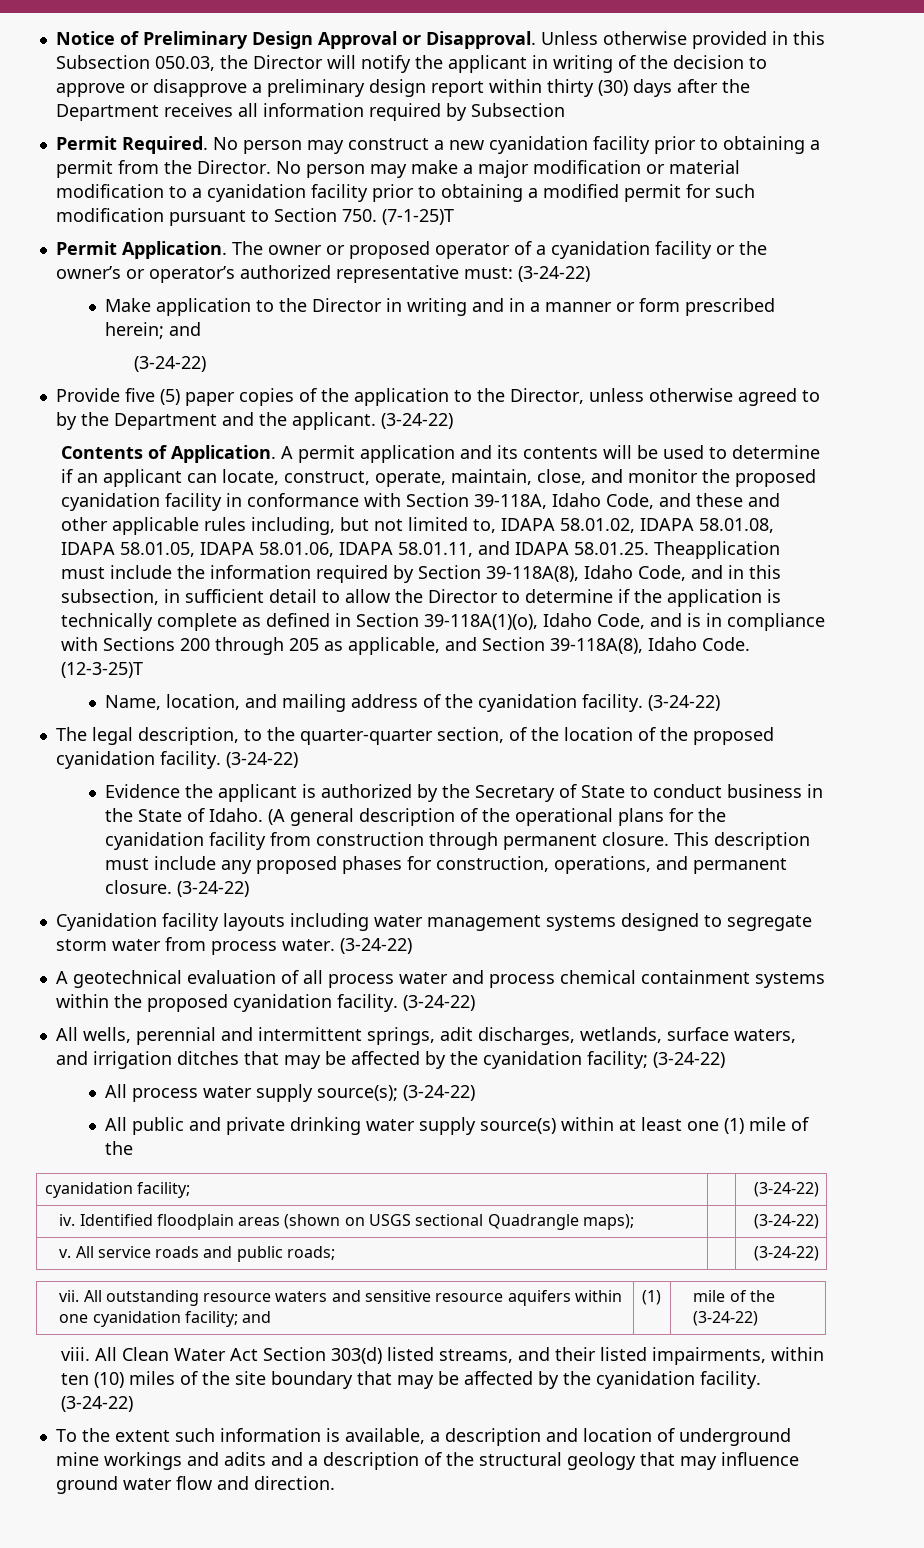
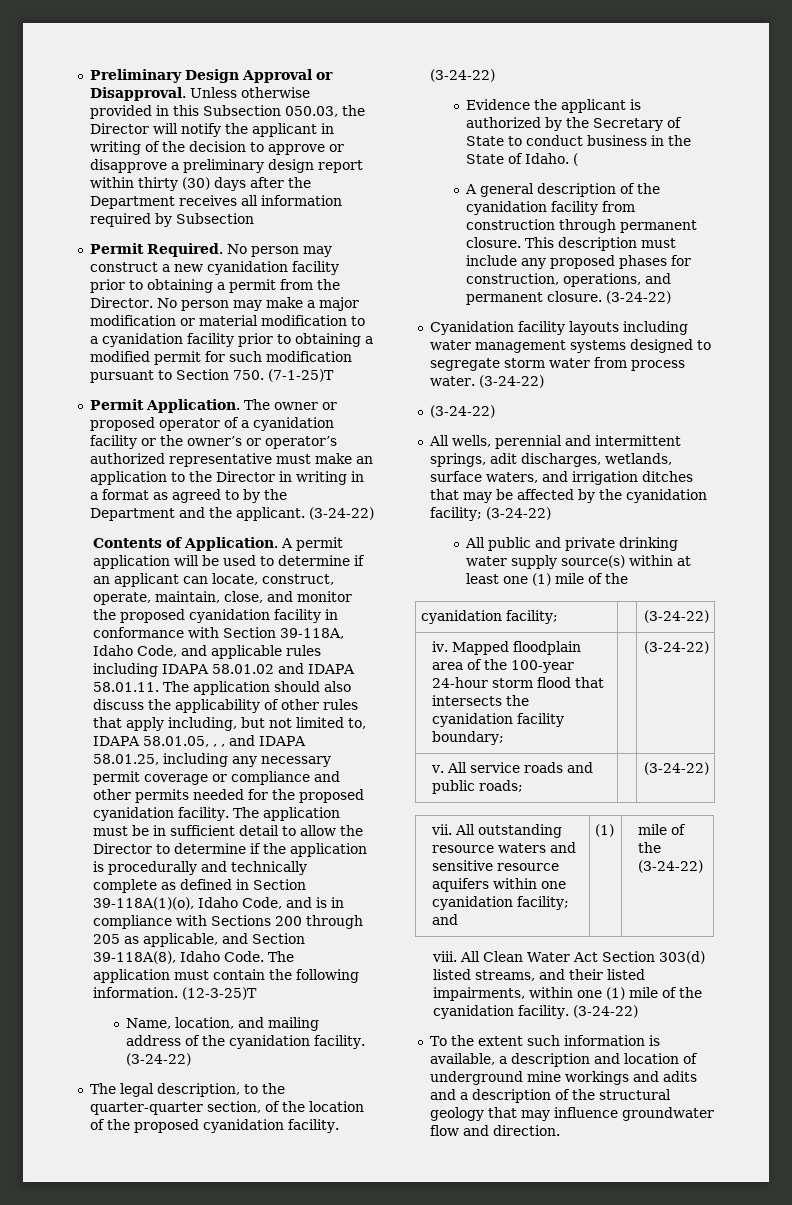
- Notice of Preliminary Design Approval or Disapproval.
+ Preliminary Design Approval or Disapproval.
- The owner or proposed operator of a cyanidation facility or the owner’s or operator’s authorized representative must: (3-24-22)
- Make application to the Director in writing and in a manner or form prescribed herein; and
- (3-24-22)
- Provide five (5) paper copies of the application to the Director, unless otherwise agreed to by the Department and the applicant.
+ The owner or proposed operator of a cyanidation facility or the owner’s or operator’s authorized representative must make an application to the Director in writing in a format as agreed to by the Department and the applicant.
- A permit application and its contents will be used to determine if an applicant can locate, construct, operate, maintain, close, and monitor the proposed cyanidation facility in conformance with Section 39-118A, Idaho Code, and these and other applicable rules including, but not limited to, IDAPA 58.01.02, IDAPA 58.01.08, IDAPA 58.01.05, IDAPA 58.01.06, IDAPA 58.01.11, and IDAPA 58.01.25. Theapplication must include the information required by Section 39-118A(8), Idaho Code, and in this subsection, in sufficient detail to allow the Director to determine if the application is technically complete as defined in Section 39-118A(1)(o), Idaho Code, and is in compliance with Sections 200 through 205 as applicable, and Section 39-118A(8), Idaho Code.
+ A permit application will be used to determine if an applicant can locate, construct, operate, maintain, close, and monitor the proposed cyanidation facility in conformance with Section 39-118A, Idaho Code, and applicable rules including IDAPA 58.01.02 and IDAPA 58.01.11. The application should also discuss the applicability of other rules that apply including, but not limited to, IDAPA 58.01.05, , , and IDAPA 58.01.25, including any necessary permit coverage or compliance and other permits needed for the proposed cyanidation facility. The application must be in sufficient detail to allow the Director to determine if the application is procedurally and technically complete as defined in Section 39-118A(1)(o), Idaho Code, and is in compliance with Sections 200 through 205 as applicable, and Section 39-118A(8), Idaho Code.
+ The application must contain the following information.
- (A general description of the operational plans for the cyanidation facility from construction through permanent closure.
+ (
+ A general description of the cyanidation facility from construction through permanent closure.
- A geotechnical evaluation of all process water and process chemical containment systems within the proposed cyanidation facility.
- All process water supply source(s); (3-24-22)
- iv. Identified floodplain areas (shown on USGS sectional Quadrangle maps); | | (3-24-22)
+ iv. Mapped floodplain area of the 100-year 24-hour storm flood that intersects the cyanidation facility boundary; | | (3-24-22)
- All Clean Water Act Section 303(d) listed streams, and their listed impairments, within ten (10) miles of the site boundary that may be affected by the cyanidation facility.
+ All Clean Water Act Section 303(d) listed streams, and their listed impairments, within one (1) mile of the cyanidation facility.
- To the extent such information is available, a description and location of underground mine workings and adits and a description of the structural geology that may influence ground water flow and direction.
+ To the extent such information is available, a description and location of underground mine workings and adits and a description of the structural geology that may influence groundwater flow and direction.

